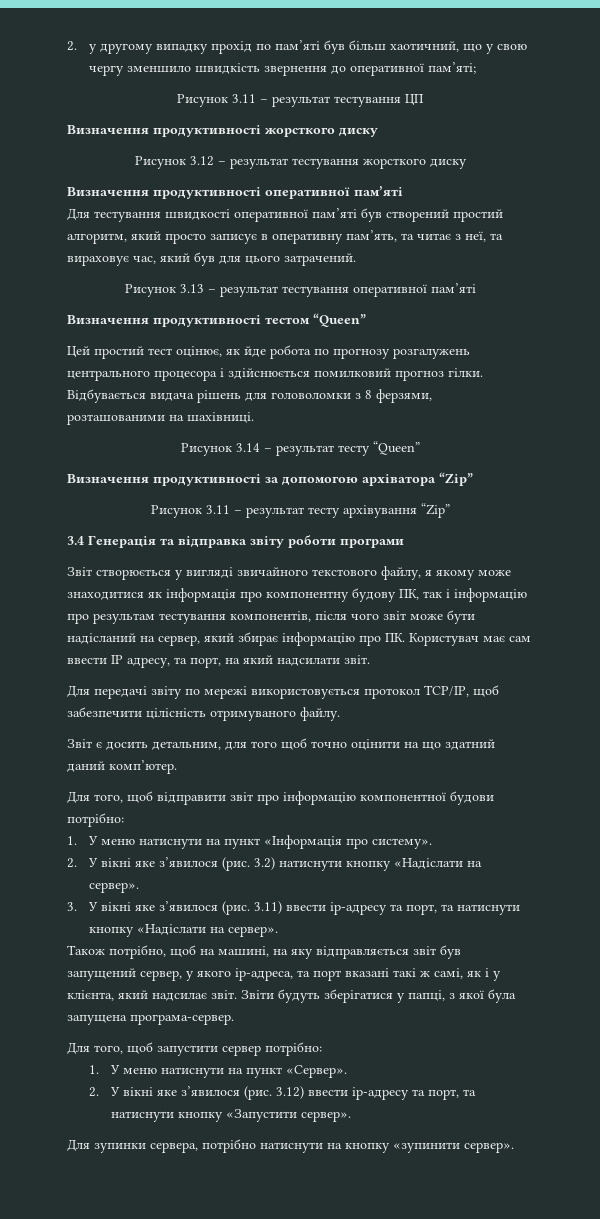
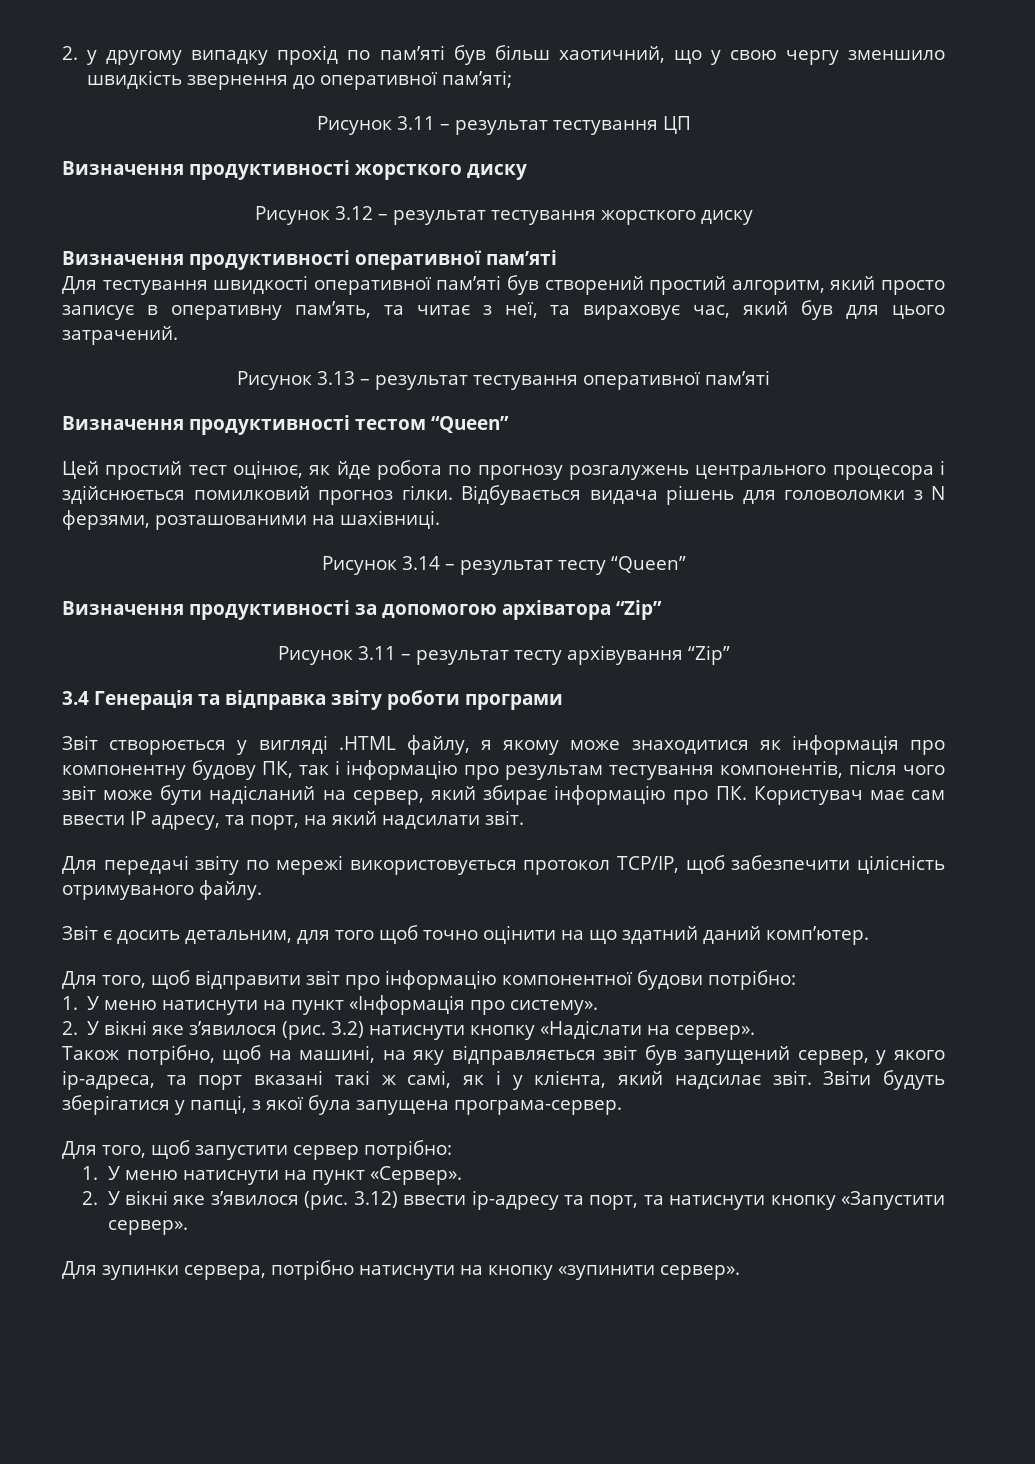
- Відбувається видача рішень для головоломки з 8 ферзями, розташованими на шахівниці.
+ Відбувається видача рішень для головоломки з N ферзями, розташованими на шахівниці.
- Звіт створюється у вигляді звичайного текстового файлу, я якому може знаходитися як інформація про компонентну будову ПК, так і інформацію про результам тестування компонентів, після чого звіт може бути надісланий на сервер, який збирає інформацію про ПК. Користувач має сам ввести IP адресу, та порт, на який надсилати звіт.
+ Звіт створюється у вигляді .HTML файлу, я якому може знаходитися як інформація про компонентну будову ПК, так і інформацію про результам тестування компонентів, після чого звіт може бути надісланий на сервер, який збирає інформацію про ПК. Користувач має сам ввести IP адресу, та порт, на який надсилати звіт.
- 3. У вікні яке з’явилося (рис. 3.11) ввести ip-адресу та порт, та натиснути кнопку «Надіслати на сервер».

